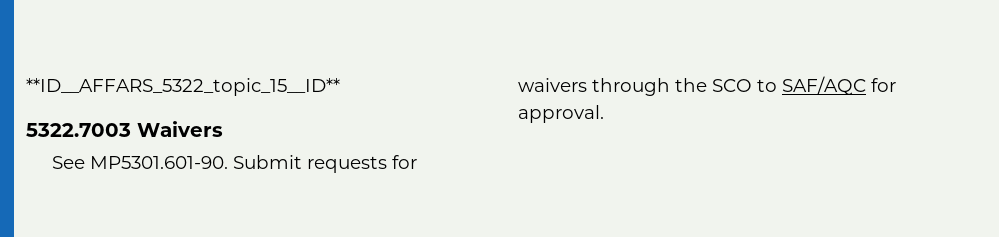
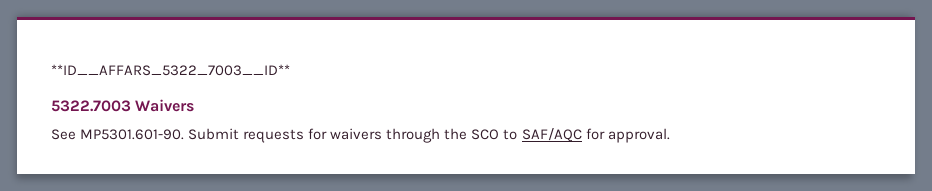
- **ID__AFFARS_5322_topic_15__ID**
+ **ID__AFFARS_5322_7003__ID**

